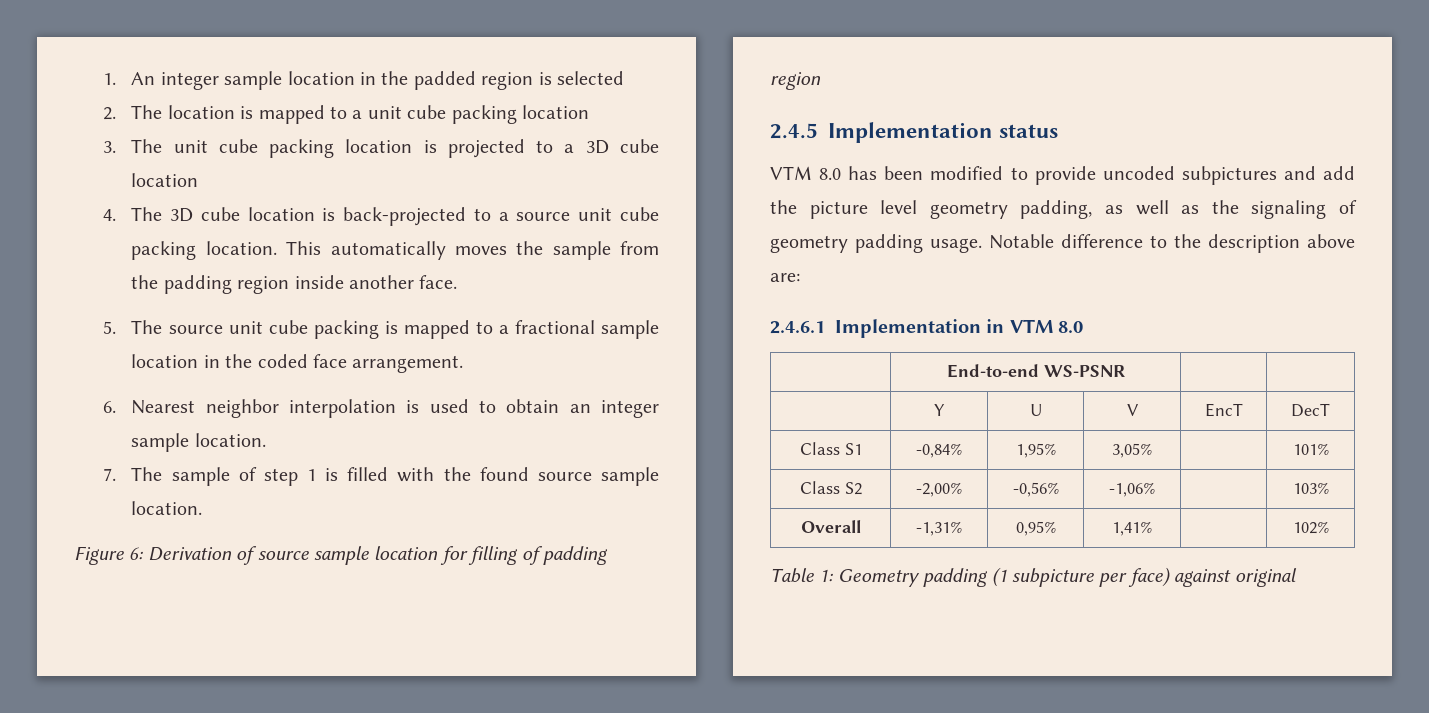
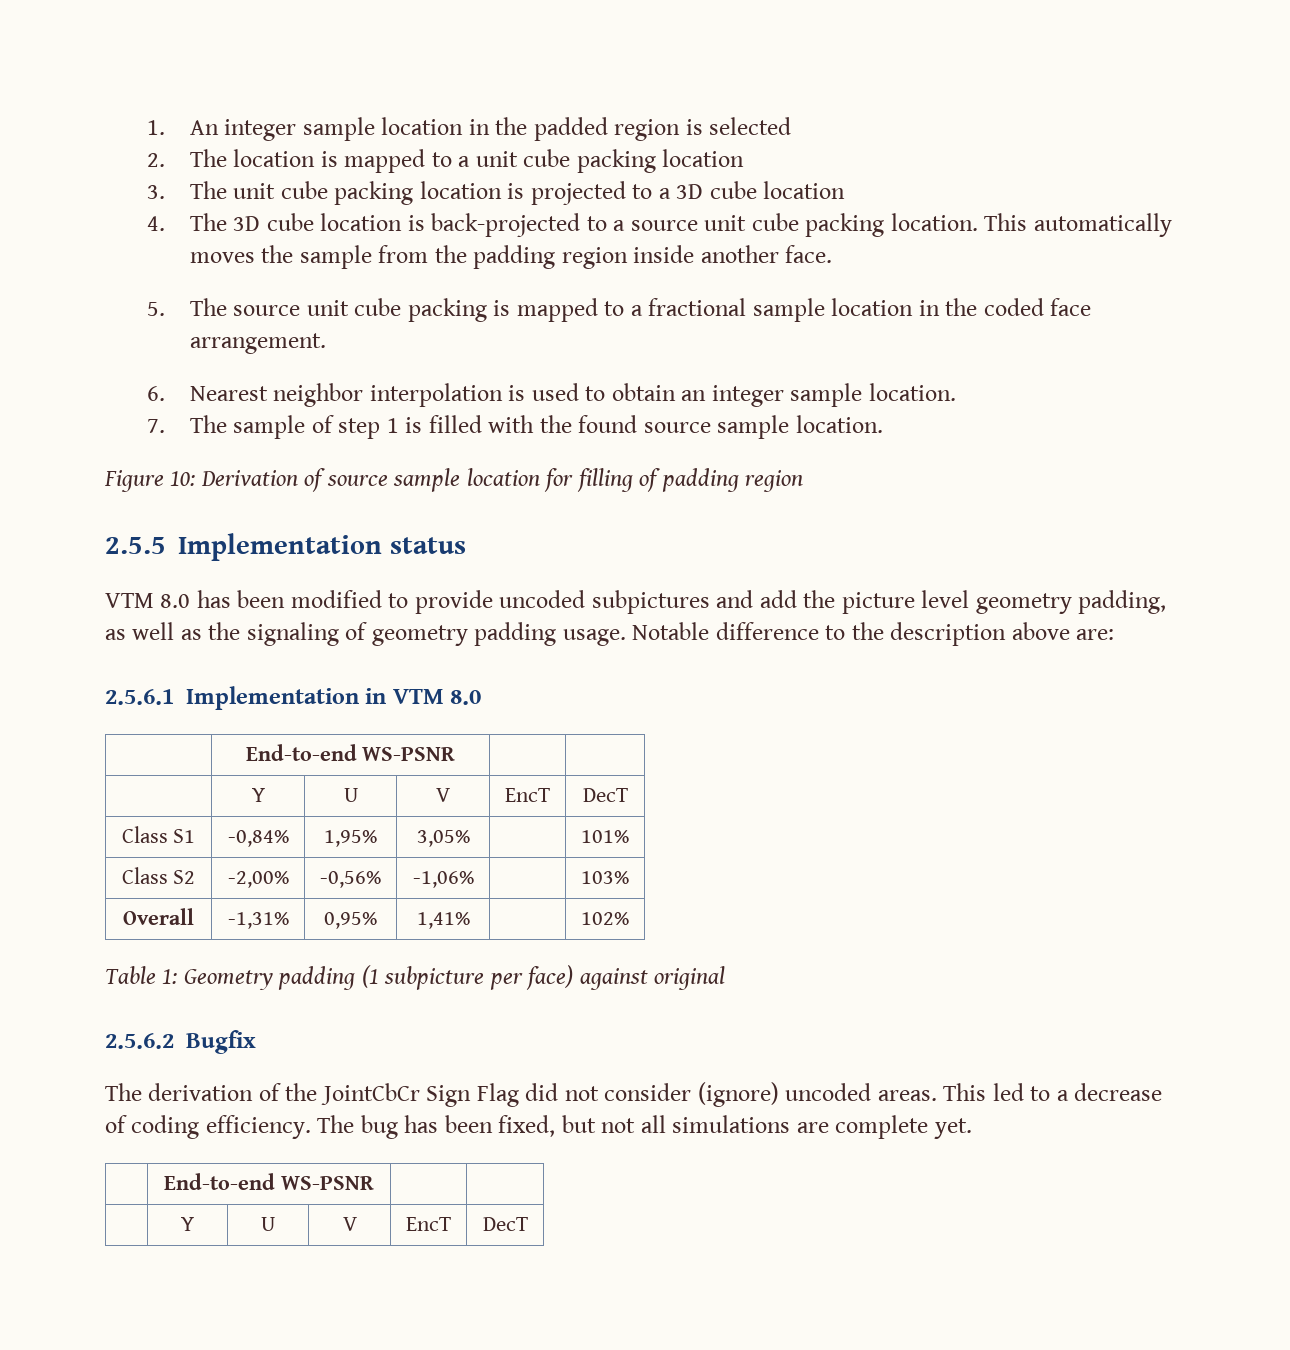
- Figure 6: Derivation of source sample location for filling of padding region
+ Figure 10: Derivation of source sample location for filling of padding region
- 2.4.5 Implementation status
+ 2.5.5 Implementation status
- 2.4.6.1 Implementation in VTM 8.0
+ 2.5.6.1 Implementation in VTM 8.0
+ 2.5.6.2 Bugfix
+ The derivation of the JointCbCr Sign Flag did not consider (ignore) uncoded areas. This led to a decrease of coding efficiency. The bug has been fixed, but not all simulations are complete yet.
+ | End-to-end WS-PSNR | |
+ | Y | U | V | EncT | DecT

